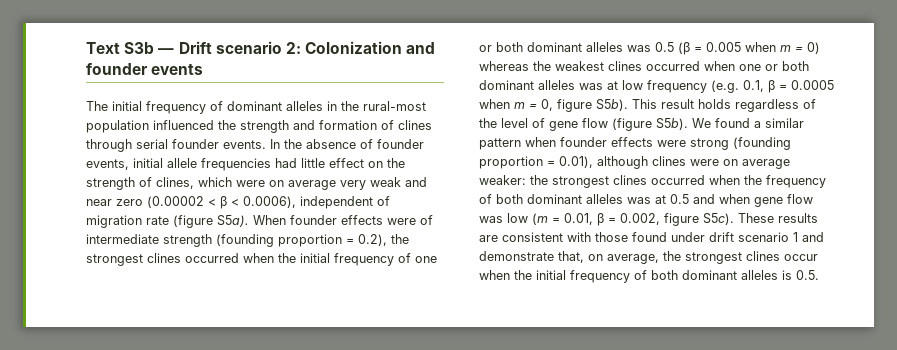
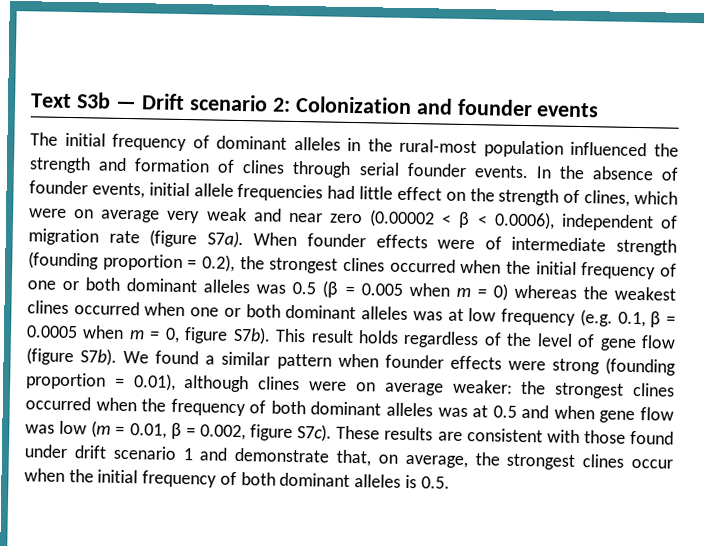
- In the absence of founder events, initial allele frequencies had little effect on the strength of clines, which were on average very weak and near zero (0.00002 < β < 0.0006), independent of migration rate (figure S5a).
+ In the absence of founder events, initial allele frequencies had little effect on the strength of clines, which were on average very weak and near zero (0.00002 < β < 0.0006), independent of migration rate (figure S7a).
- When founder effects were of intermediate strength (founding proportion = 0.2), the strongest clines occurred when the initial frequency of one or both dominant alleles was 0.5 (β = 0.005 when m = 0) whereas the weakest clines occurred when one or both dominant alleles was at low frequency (e.g. 0.1, β = 0.0005 when m = 0, figure S5b).
+ When founder effects were of intermediate strength (founding proportion = 0.2), the strongest clines occurred when the initial frequency of one or both dominant alleles was 0.5 (β = 0.005 when m = 0) whereas the weakest clines occurred when one or both dominant alleles was at low frequency (e.g. 0.1, β = 0.0005 when m = 0, figure S7b).
- This result holds regardless of the level of gene flow (figure S5b).
+ This result holds regardless of the level of gene flow (figure S7b).
- We found a similar pattern when founder effects were strong (founding proportion = 0.01), although clines were on average weaker: the strongest clines occurred when the frequency of both dominant alleles was at 0.5 and when gene flow was low (m = 0.01, β = 0.002, figure S5c).
+ We found a similar pattern when founder effects were strong (founding proportion = 0.01), although clines were on average weaker: the strongest clines occurred when the frequency of both dominant alleles was at 0.5 and when gene flow was low (m = 0.01, β = 0.002, figure S7c).

